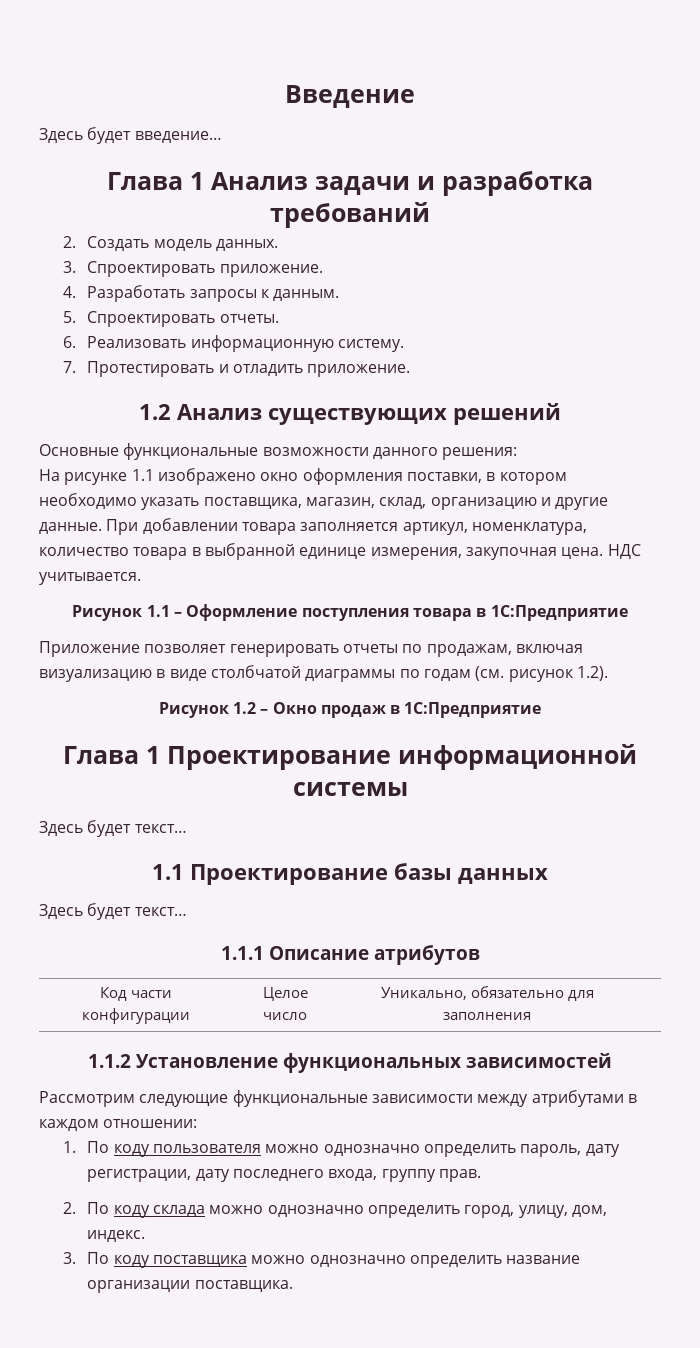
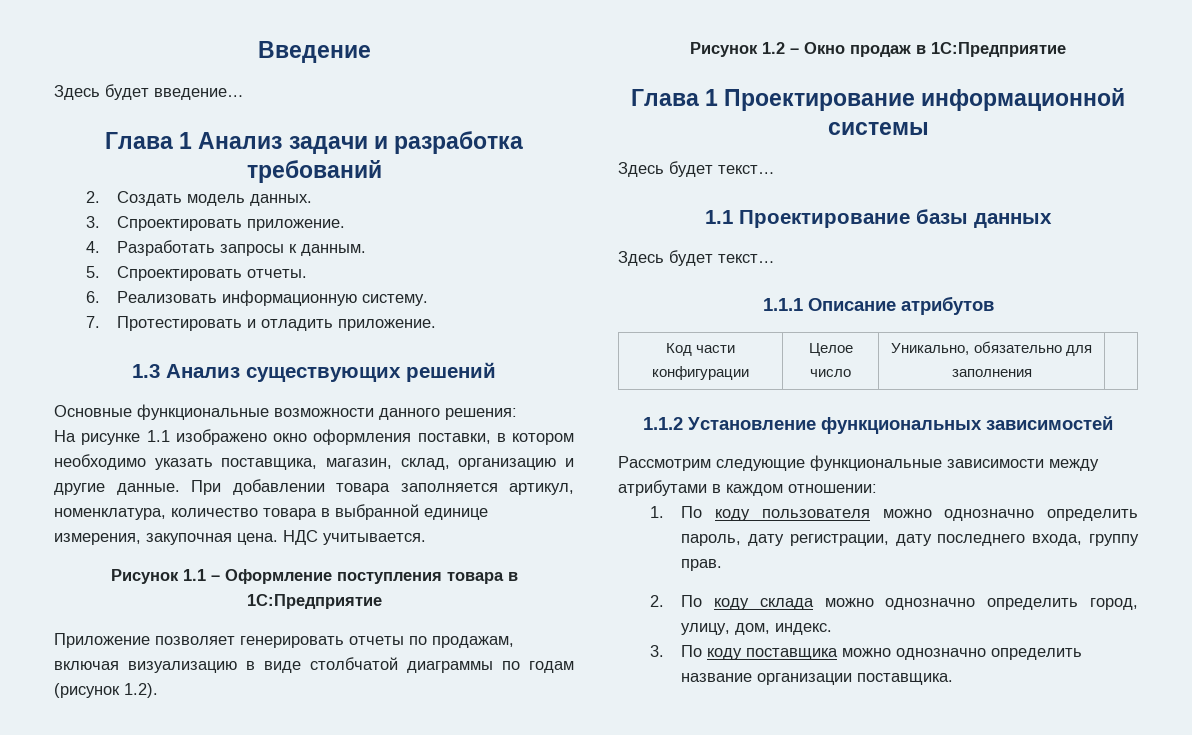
- 1.2 Анализ существующих решений
+ 1.3 Анализ существующих решений
- Приложение позволяет генерировать отчеты по продажам, включая визуализацию в виде столбчатой диаграммы по годам (см. рисунок 1.2).
+ Приложение позволяет генерировать отчеты по продажам, включая визуализацию в виде столбчатой диаграммы по годам (рисунок 1.2).

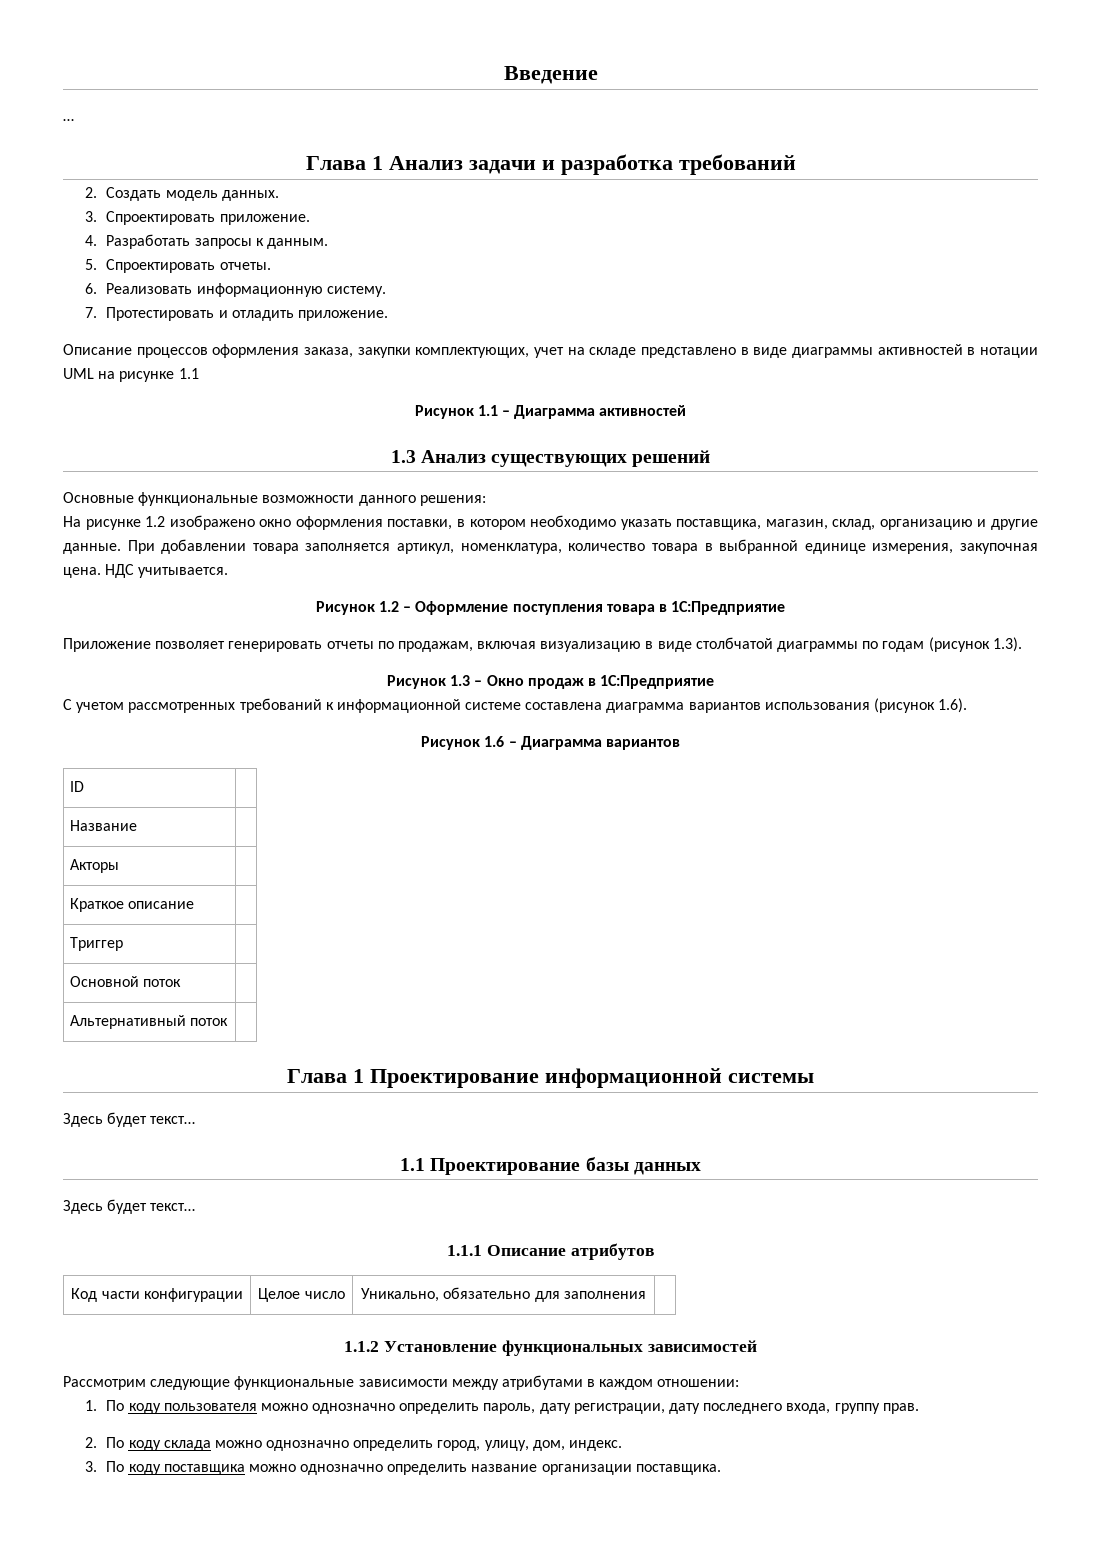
- Здесь будет введение…
+ …
+ Описание процессов оформления заказа, закупки комплектующих, учет на складе представлено в виде диаграммы активностей в нотации UML на рисунке 1.1
+ Рисунок 1.1 – Диаграмма активностей
- На рисунке 1.1 изображено окно оформления поставки, в котором необходимо указать поставщика, магазин, склад, организацию и другие данные.
+ На рисунке 1.2 изображено окно оформления поставки, в котором необходимо указать поставщика, магазин, склад, организацию и другие данные.
- Рисунок 1.1 – Оформление поступления товара в 1C:Предприятие
+ Рисунок 1.2 – Оформление поступления товара в 1C:Предприятие
- Приложение позволяет генерировать отчеты по продажам, включая визуализацию в виде столбчатой диаграммы по годам (рисунок 1.2).
- Рисунок 1.2 – Окно продаж в 1C:Предприятие
+ Приложение позволяет генерировать отчеты по продажам, включая визуализацию в виде столбчатой диаграммы по годам (рисунок 1.3).
+ Рисунок 1.3 – Окно продаж в 1C:Предприятие
+ С учетом рассмотренных требований к информационной системе составлена диаграмма вариантов использования (рисунок 1.6).
+ Рисунок 1.6 – Диаграмма вариантов
+ ID |
+ Название |
+ Акторы |
+ Краткое описание |
+ Триггер |
+ Основной поток |
+ Альтернативный поток |

